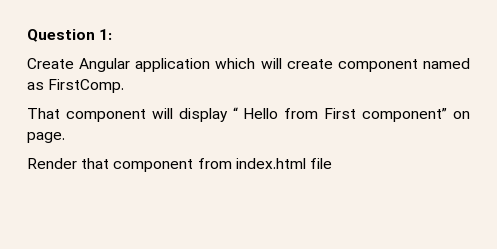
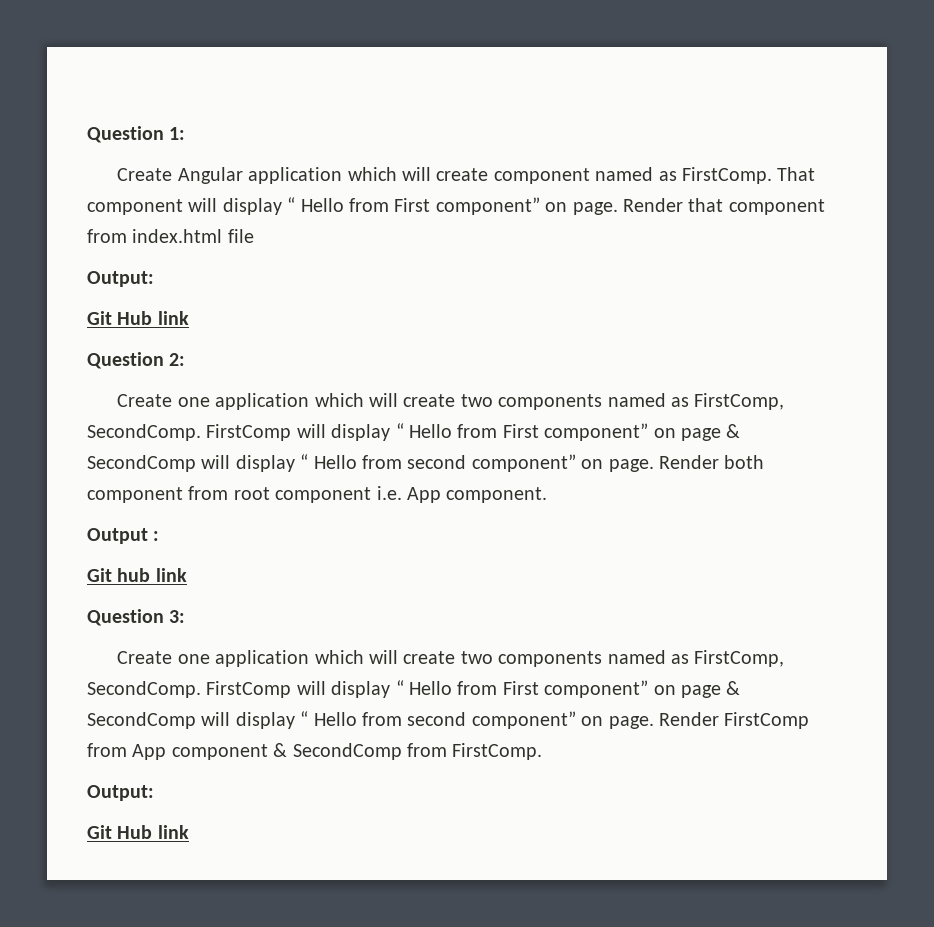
- Create Angular application which will create component named as FirstComp.
- That component will display “ Hello from First component” on page.
- Render that component from index.html file
+ Create Angular application which will create component named as FirstComp. That component will display “ Hello from First component” on page. Render that component from index.html file
+ Output:
+ Git Hub link
+ Question 2:
+ Create one application which will create two components named as FirstComp, SecondComp. FirstComp will display “ Hello from First component” on page & SecondComp will display “ Hello from second component” on page. Render both component from root component i.e. App component.
+ Output :
+ Git hub link
+ Question 3:
+ Create one application which will create two components named as FirstComp, SecondComp. FirstComp will display “ Hello from First component” on page & SecondComp will display “ Hello from second component” on page. Render FirstComp from App component & SecondComp from FirstComp.
+ Output:
+ Git Hub link

